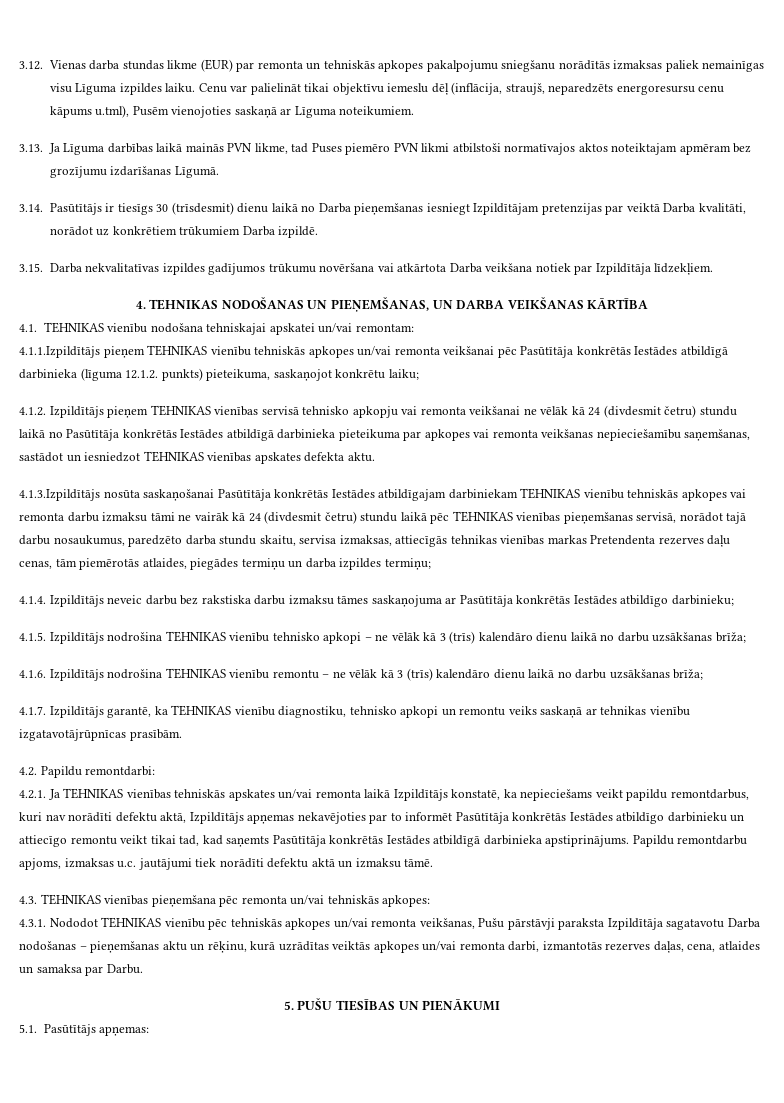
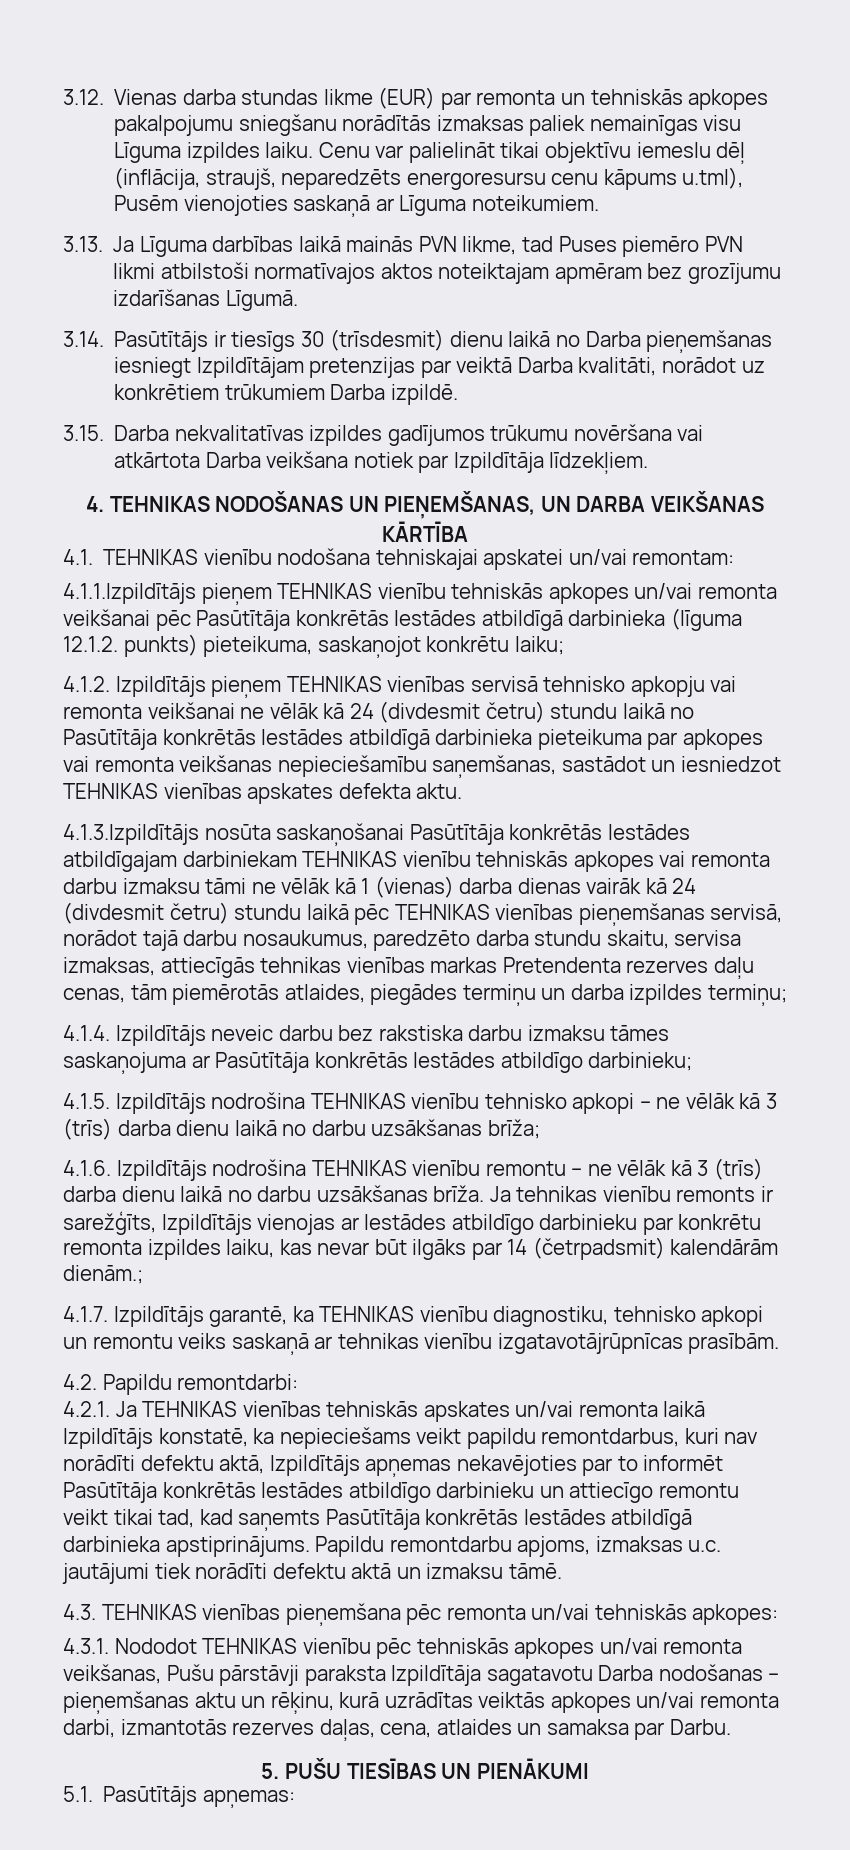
- 4.1.3.Izpildītājs nosūta saskaņošanai Pasūtītāja konkrētās Iestādes atbildīgajam darbiniekam TEHNIKAS vienību tehniskās apkopes vai remonta darbu izmaksu tāmi ne vairāk kā 24 (divdesmit četru) stundu laikā pēc TEHNIKAS vienības pieņemšanas servisā, norādot tajā darbu nosaukumus, paredzēto darba stundu skaitu, servisa izmaksas, attiecīgās tehnikas vienības markas Pretendenta rezerves daļu cenas, tām piemērotās atlaides, piegādes termiņu un darba izpildes termiņu;
+ 4.1.3.Izpildītājs nosūta saskaņošanai Pasūtītāja konkrētās Iestādes atbildīgajam darbiniekam TEHNIKAS vienību tehniskās apkopes vai remonta darbu izmaksu tāmi ne vēlāk kā 1 (vienas) darba dienas vairāk kā 24 (divdesmit četru) stundu laikā pēc TEHNIKAS vienības pieņemšanas servisā, norādot tajā darbu nosaukumus, paredzēto darba stundu skaitu, servisa izmaksas, attiecīgās tehnikas vienības markas Pretendenta rezerves daļu cenas, tām piemērotās atlaides, piegādes termiņu un darba izpildes termiņu;
- 4.1.5. Izpildītājs nodrošina TEHNIKAS vienību tehnisko apkopi – ne vēlāk kā 3 (trīs) kalendāro dienu laikā no darbu uzsākšanas brīža;
+ 4.1.5. Izpildītājs nodrošina TEHNIKAS vienību tehnisko apkopi – ne vēlāk kā 3 (trīs) darba dienu laikā no darbu uzsākšanas brīža;
- 4.1.6. Izpildītājs nodrošina TEHNIKAS vienību remontu – ne vēlāk kā 3 (trīs) kalendāro dienu laikā no darbu uzsākšanas brīža;
+ 4.1.6. Izpildītājs nodrošina TEHNIKAS vienību remontu – ne vēlāk kā 3 (trīs) darba dienu laikā no darbu uzsākšanas brīža. Ja tehnikas vienību remonts ir sarežģīts, Izpildītājs vienojas ar Iestādes atbildīgo darbinieku par konkrētu remonta izpildes laiku, kas nevar būt ilgāks par 14 (četrpadsmit) kalendārām dienām.;

